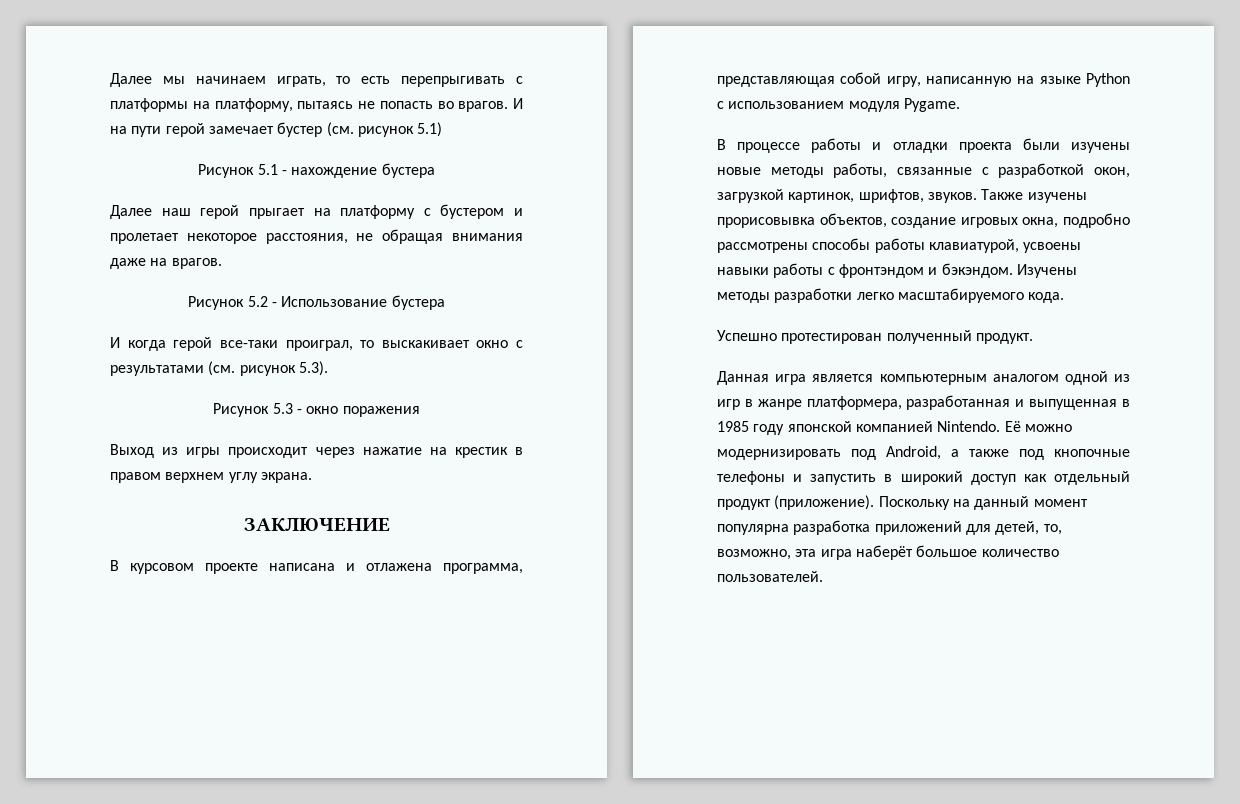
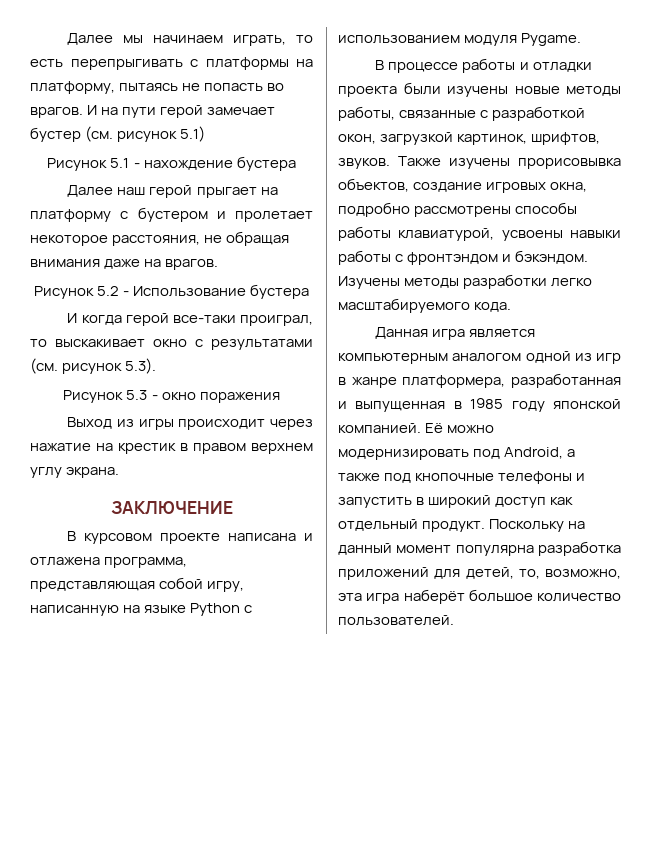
- Успешно протестирован полученный продукт.
- Данная игра является компьютерным аналогом одной из игр в жанре платформера, разработанная и выпущенная в 1985 году японской компанией Nintendo.
+ Данная игра является компьютерным аналогом одной из игр в жанре платформера, разработанная и выпущенная в 1985 году японской компанией.
- Её можно модернизировать под Android, а также под кнопочные телефоны и запустить в широкий доступ как отдельный продукт (приложение).
+ Её можно модернизировать под Android, а также под кнопочные телефоны и запустить в широкий доступ как отдельный продукт.

